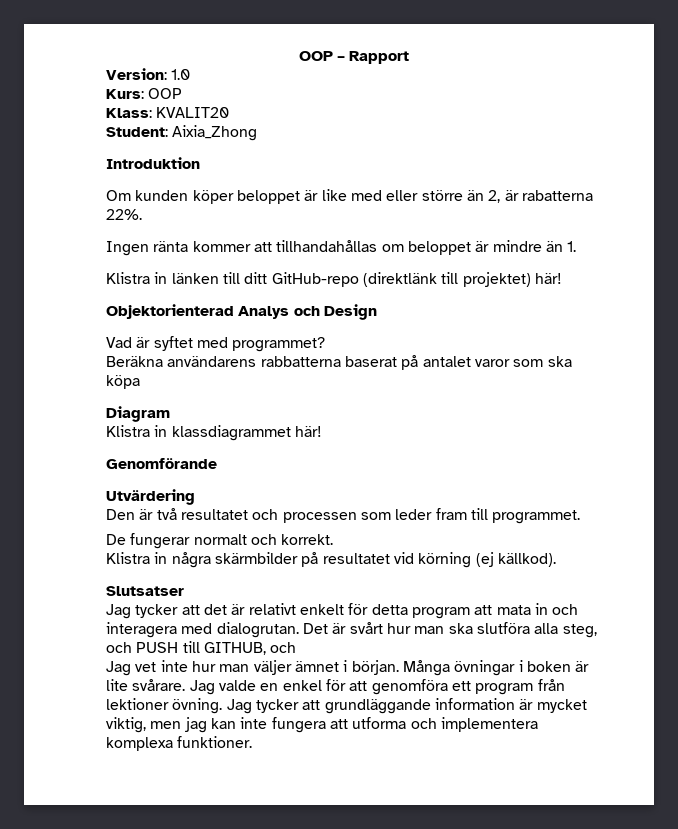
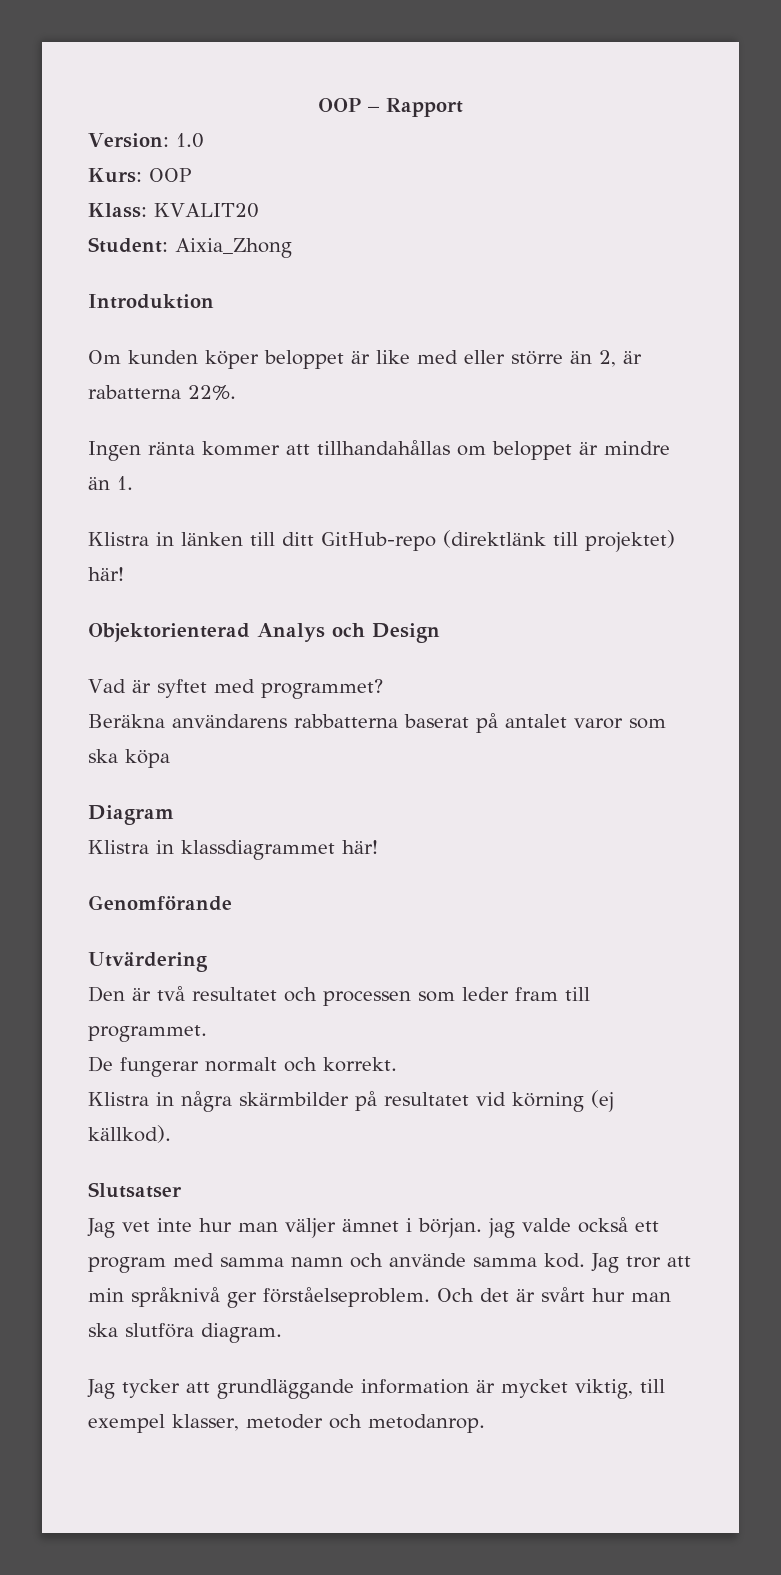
- Jag tycker att det är relativt enkelt för detta program att mata in och interagera med dialogrutan. Det är svårt hur man ska slutföra alla steg, och PUSH till GITHUB, och
- Jag vet inte hur man väljer ämnet i början. Många övningar i boken är lite svårare. Jag valde en enkel för att genomföra ett program från lektioner övning. Jag tycker att grundläggande information är mycket viktig, men jag kan inte fungera att utforma och implementera komplexa funktioner.
+ Jag vet inte hur man väljer ämnet i början. jag valde också ett program med samma namn och använde samma kod. Jag tror att min språknivå ger förståelseproblem. Och det är svårt hur man ska slutföra diagram.
+ Jag tycker att grundläggande information är mycket viktig, till exempel klasser, metoder och metodanrop.

